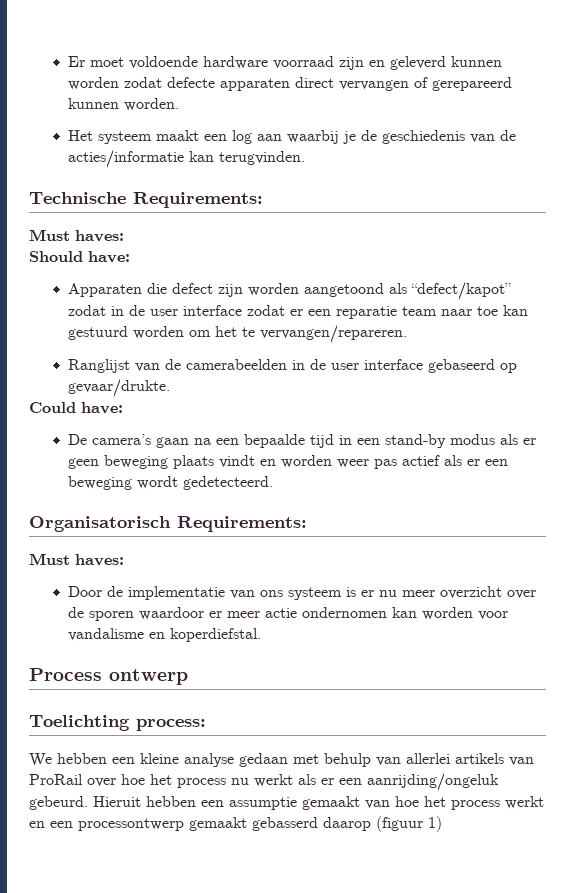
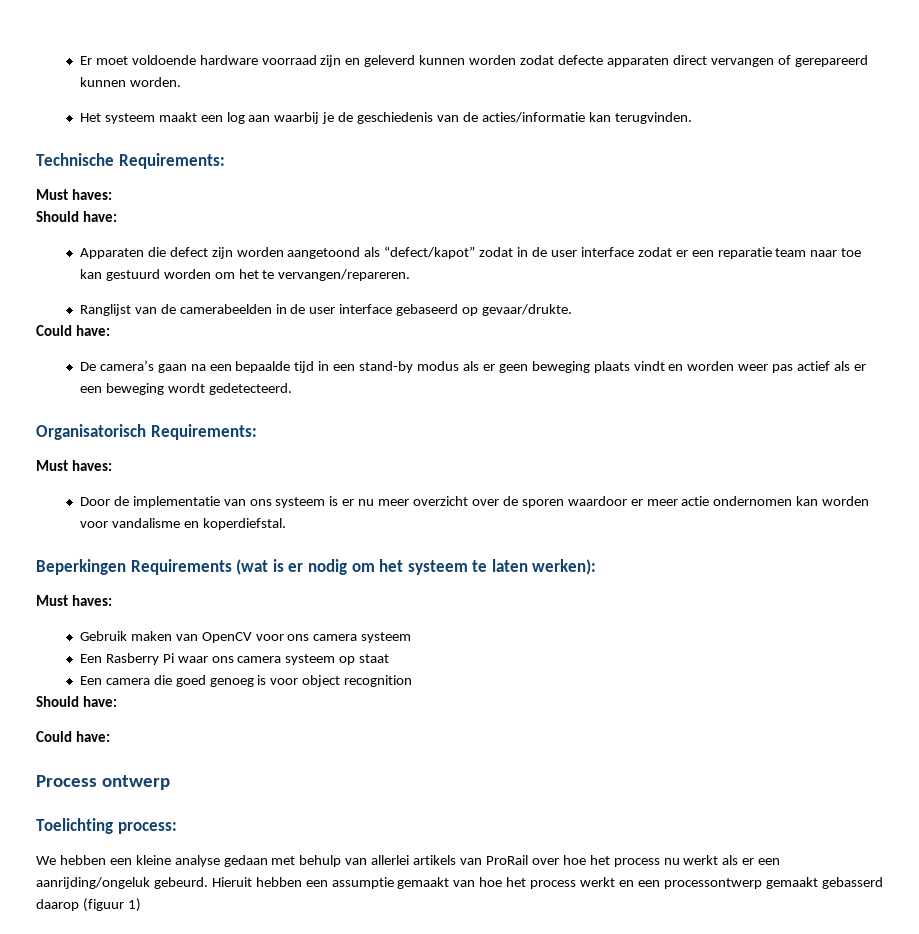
+ Beperkingen Requirements (wat is er nodig om het systeem te laten werken):
+ Must haves:
+ Gebruik maken van OpenCV voor ons camera systeem
+ Een Rasberry Pi waar ons camera systeem op staat
+ Een camera die goed genoeg is voor object recognition
+ Should have:
+ Could have:

